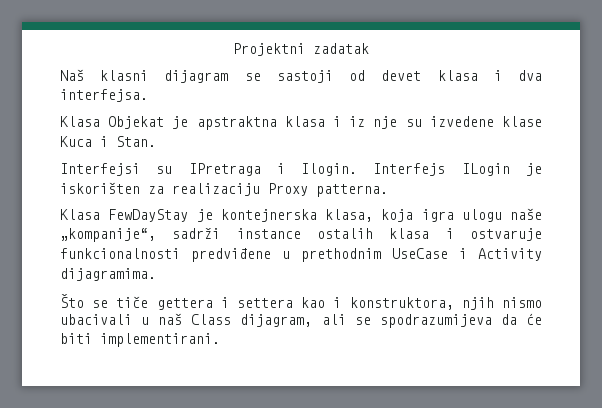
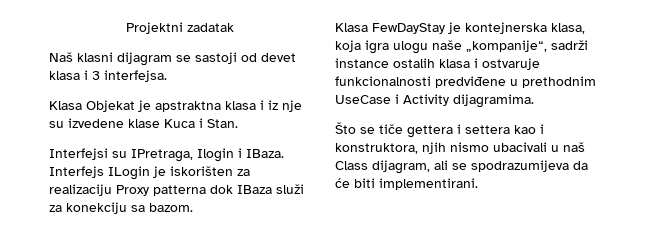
- Naš klasni dijagram se sastoji od devet klasa i dva interfejsa.
+ Naš klasni dijagram se sastoji od devet klasa i 3 interfejsa.
- Interfejsi su IPretraga i Ilogin.
+ Interfejsi su IPretraga, Ilogin i IBaza.
- Interfejs ILogin je iskorišten za realizaciju Proxy patterna.
+ Interfejs ILogin je iskorišten za realizaciju Proxy patterna dok IBaza služi za konekciju sa bazom.

